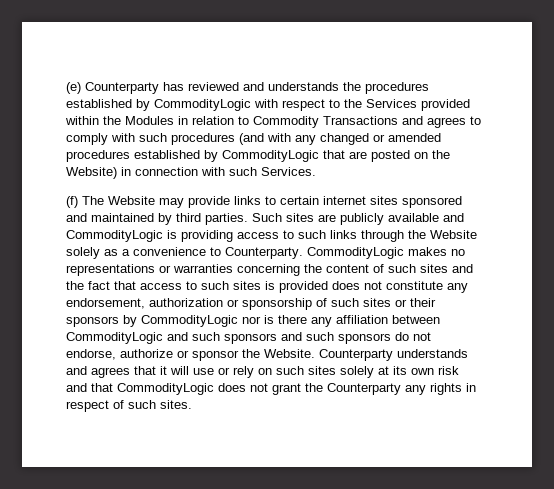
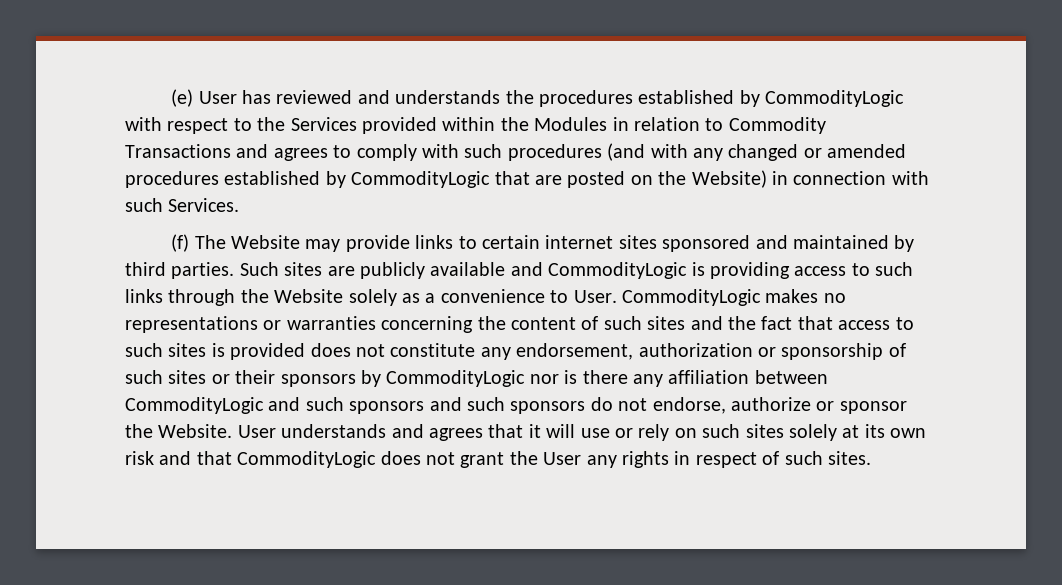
- (e) Counterparty has reviewed and understands the procedures established by CommodityLogic with respect to the Services provided within the Modules in relation to Commodity Transactions and agrees to comply with such procedures (and with any changed or amended procedures established by CommodityLogic that are posted on the Website) in connection with such Services.
+ (e) User has reviewed and understands the procedures established by CommodityLogic with respect to the Services provided within the Modules in relation to Commodity Transactions and agrees to comply with such procedures (and with any changed or amended procedures established by CommodityLogic that are posted on the Website) in connection with such Services.
- Such sites are publicly available and CommodityLogic is providing access to such links through the Website solely as a convenience to Counterparty.
+ Such sites are publicly available and CommodityLogic is providing access to such links through the Website solely as a convenience to User.
- Counterparty understands and agrees that it will use or rely on such sites solely at its own risk and that CommodityLogic does not grant the Counterparty any rights in respect of such sites.
+ User understands and agrees that it will use or rely on such sites solely at its own risk and that CommodityLogic does not grant the User any rights in respect of such sites.

